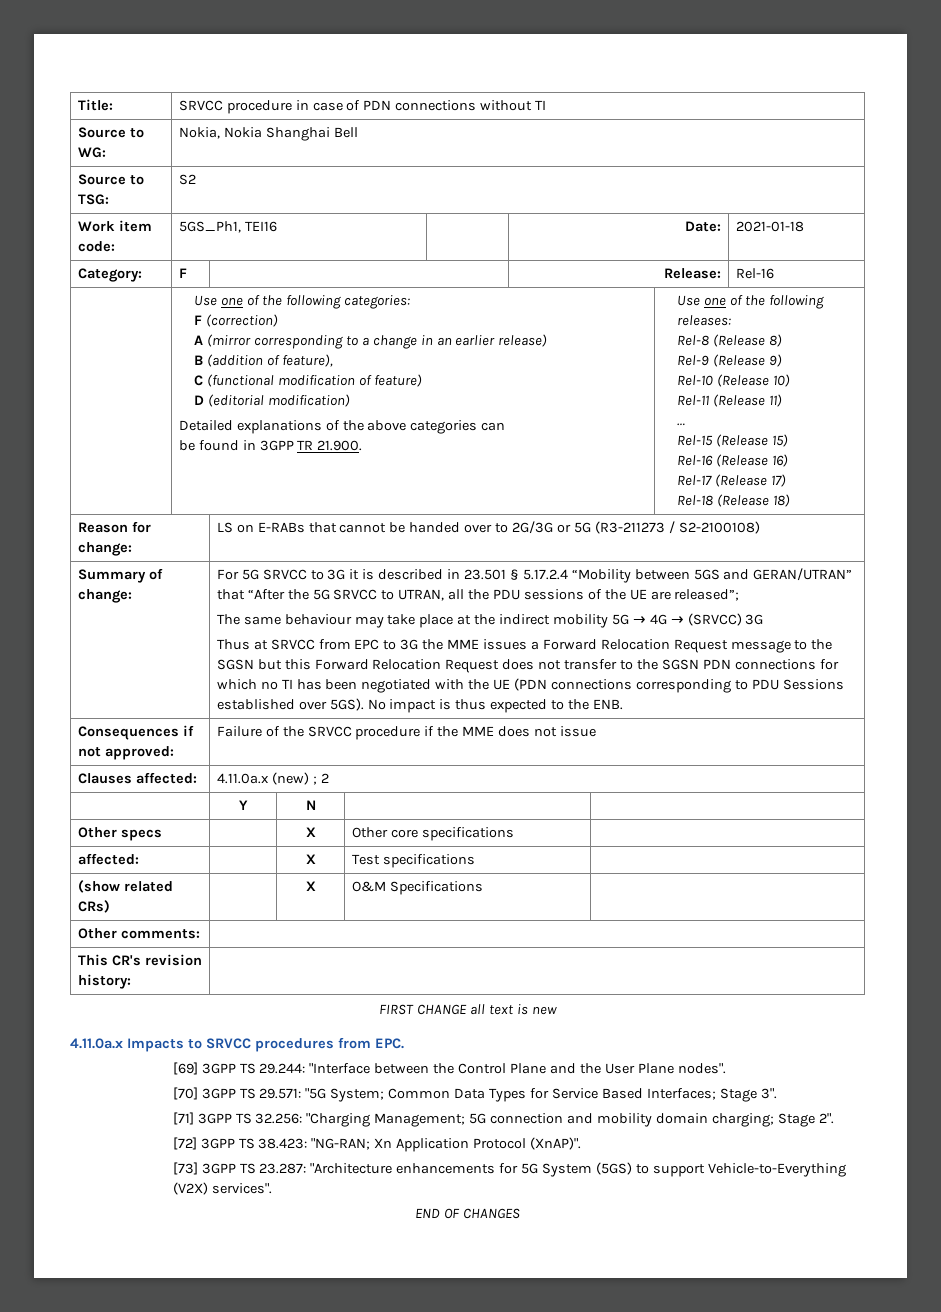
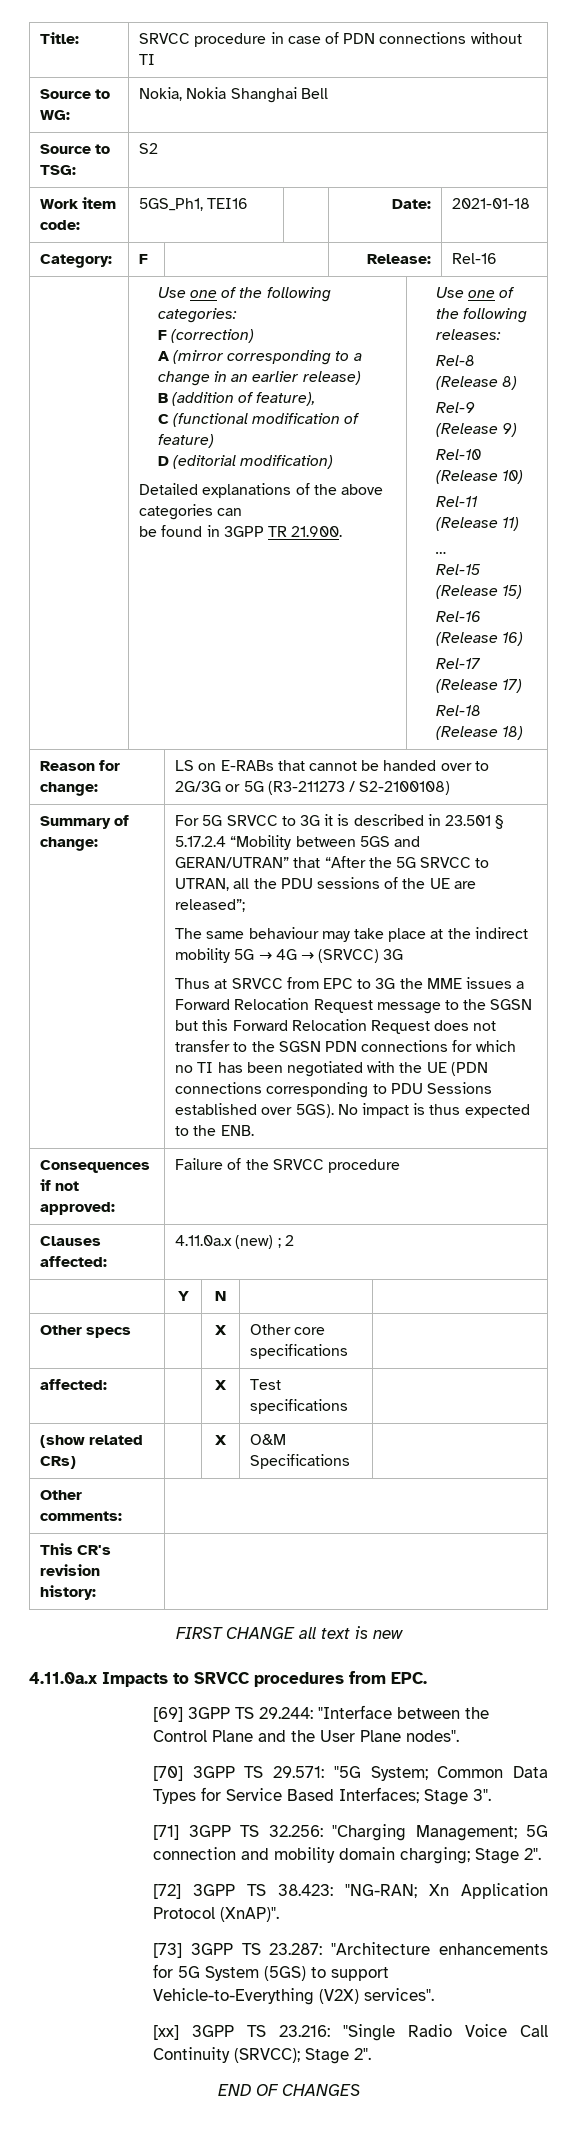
- Consequences if not approved: | Failure of the SRVCC procedure if the MME does not issue
+ Consequences if not approved: | Failure of the SRVCC procedure
+ [xx] 3GPP TS 23.216: "Single Radio Voice Call Continuity (SRVCC); Stage 2".

